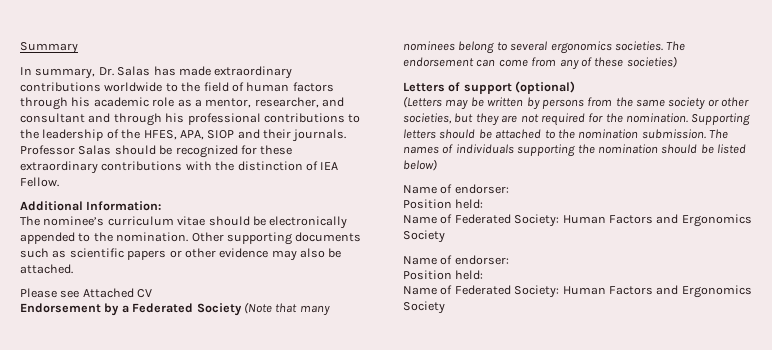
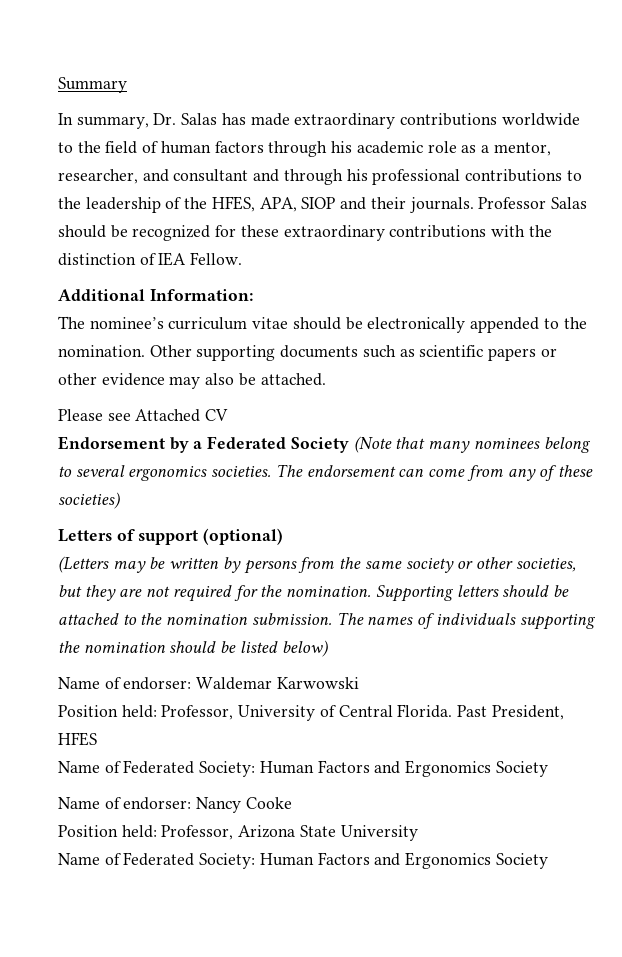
  The names of individuals supporting the nomination should be listed below)
- Name of endorser:
- Position held:
+ Name of endorser: Waldemar Karwowski
+ Position held: Professor, University of Central Florida. Past President, HFES
  Name of Federated Society: Human Factors and Ergonomics Society
- Name of endorser:
- Position held:
+ Name of endorser: Nancy Cooke
+ Position held: Professor, Arizona State University

